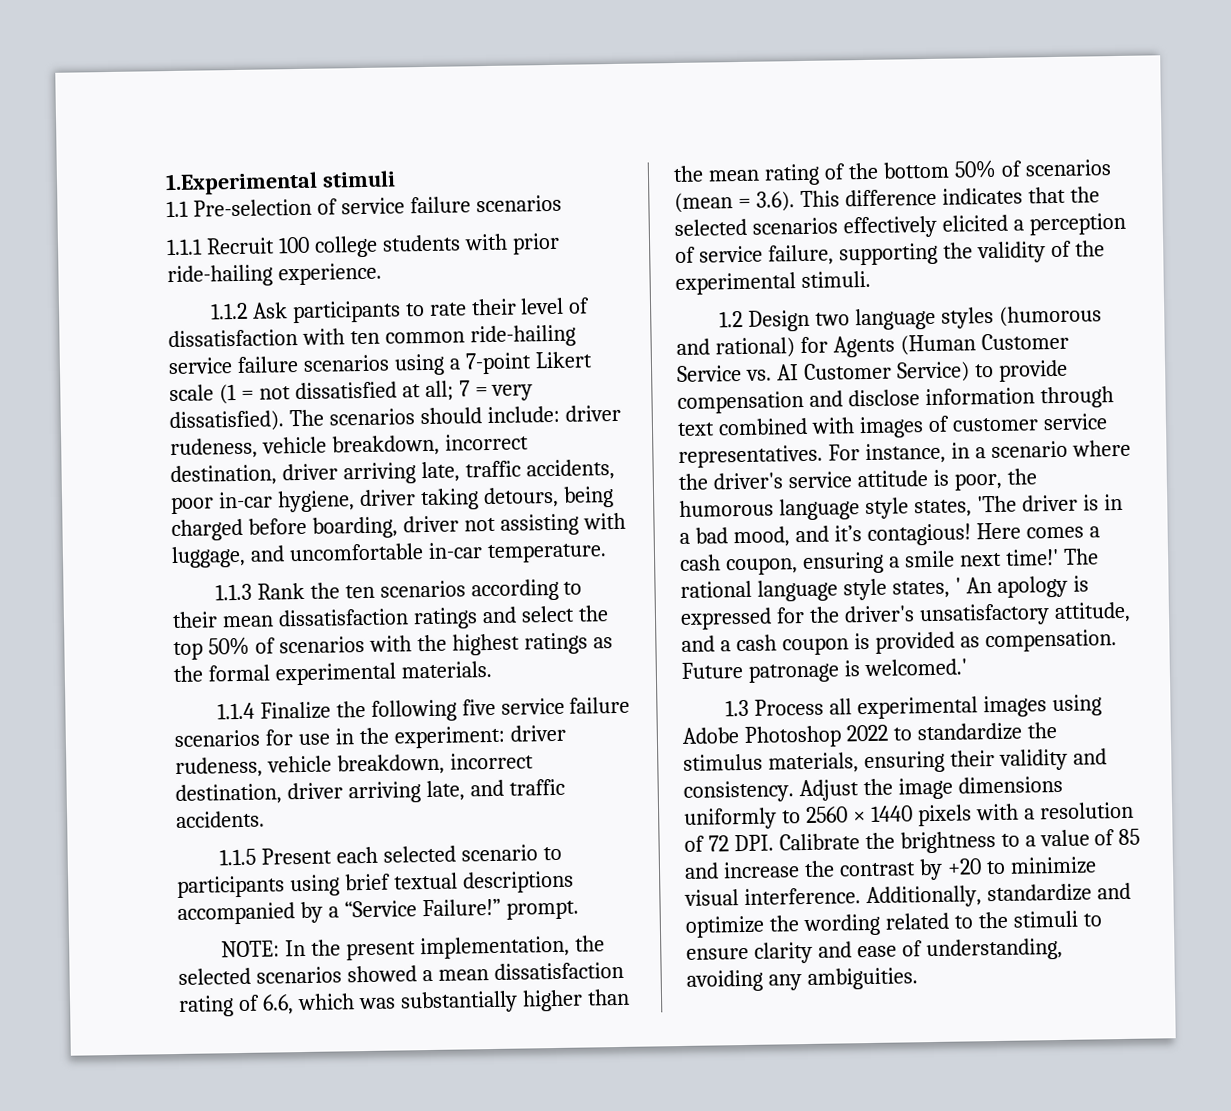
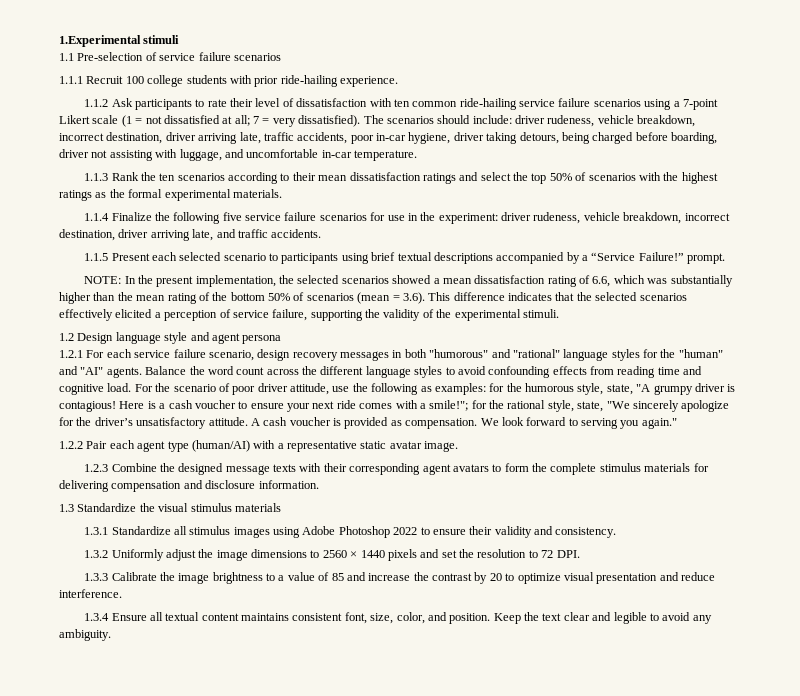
- 1.2 Design two language styles (humorous and rational) for Agents (Human Customer Service vs. AI Customer Service) to provide compensation and disclose information through text combined with images of customer service representatives. For instance, in a scenario where the driver's service attitude is poor, the humorous language style states, 'The driver is in a bad mood, and it’s contagious!
+ 1.2 Design language style and agent persona
+ 1.2.1 For each service failure scenario, design recovery messages in both "humorous" and "rational" language styles for the "human" and "AI" agents. Balance the word count across the different language styles to avoid confounding effects from reading time and cognitive load. For the scenario of poor driver attitude, use the following as examples: for the humorous style, state, "A grumpy driver is contagious!
- Here comes a cash coupon, ensuring a smile next time!' The rational language style states, ' An apology is expressed for the driver's unsatisfactory attitude, and a cash coupon is provided as compensation. Future patronage is welcomed.'
- 1.3 Process all experimental images using Adobe Photoshop 2022 to standardize the stimulus materials, ensuring their validity and consistency. Adjust the image dimensions uniformly to 2560 × 1440 pixels with a resolution of 72 DPI. Calibrate the brightness to a value of 85 and increase the contrast by +20 to minimize visual interference. Additionally, standardize and optimize the wording related to the stimuli to ensure clarity and ease of understanding, avoiding any ambiguities.
+ Here is a cash voucher to ensure your next ride comes with a smile!"; for the rational style, state, "We sincerely apologize for the driver’s unsatisfactory attitude. A cash voucher is provided as compensation. We look forward to serving you again."
+ 1.2.2 Pair each agent type (human/AI) with a representative static avatar image.
+ 1.2.3 Combine the designed message texts with their corresponding agent avatars to form the complete stimulus materials for delivering compensation and disclosure information.
+ 1.3 Standardize the visual stimulus materials
+ 1.3.1 Standardize all stimulus images using Adobe Photoshop 2022 to ensure their validity and consistency.
+ 1.3.2 Uniformly adjust the image dimensions to 2560 × 1440 pixels and set the resolution to 72 DPI.
+ 1.3.3 Calibrate the image brightness to a value of 85 and increase the contrast by 20 to optimize visual presentation and reduce interference.
+ 1.3.4 Ensure all textual content maintains consistent font, size, color, and position. Keep the text clear and legible to avoid any ambiguity.

